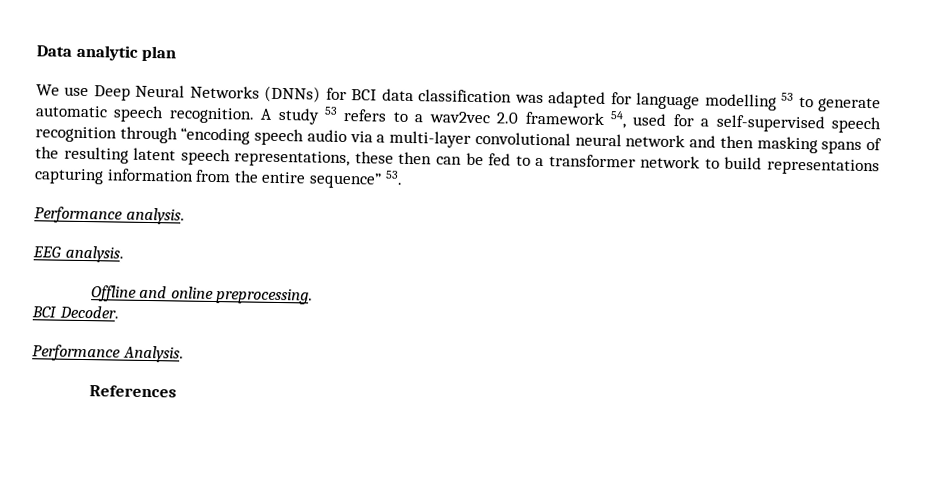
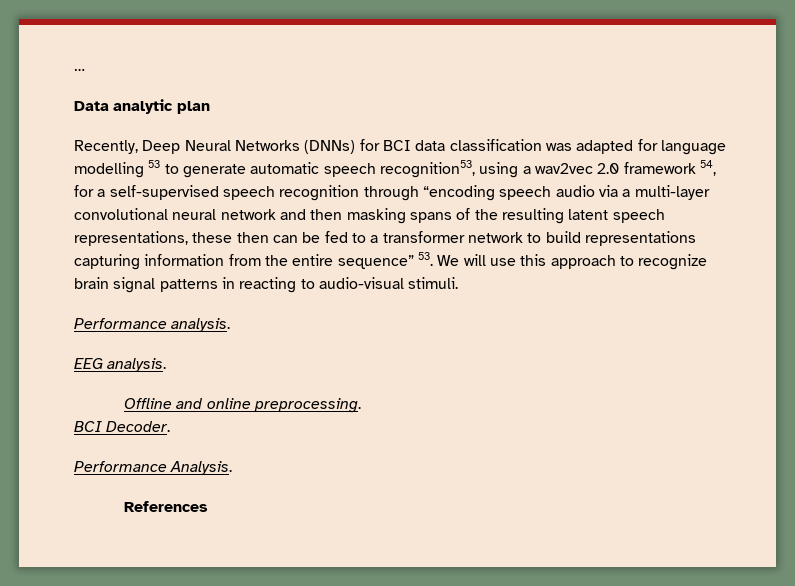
+ …
- We use Deep Neural Networks (DNNs) for BCI data classification was adapted for language modelling 53 to generate automatic speech recognition. A study 53 refers to a wav2vec 2.0 framework 54, used for a self-supervised speech recognition through “encoding speech audio via a multi-layer convolutional neural network and then masking spans of the resulting latent speech representations, these then can be fed to a transformer network to build representations capturing information from the entire sequence” 53.
+ Recently, Deep Neural Networks (DNNs) for BCI data classification was adapted for language modelling 53 to generate automatic speech recognition53, using a wav2vec 2.0 framework 54, for a self-supervised speech recognition through “encoding speech audio via a multi-layer convolutional neural network and then masking spans of the resulting latent speech representations, these then can be fed to a transformer network to build representations capturing information from the entire sequence” 53. We will use this approach to recognize brain signal patterns in reacting to audio-visual stimuli.

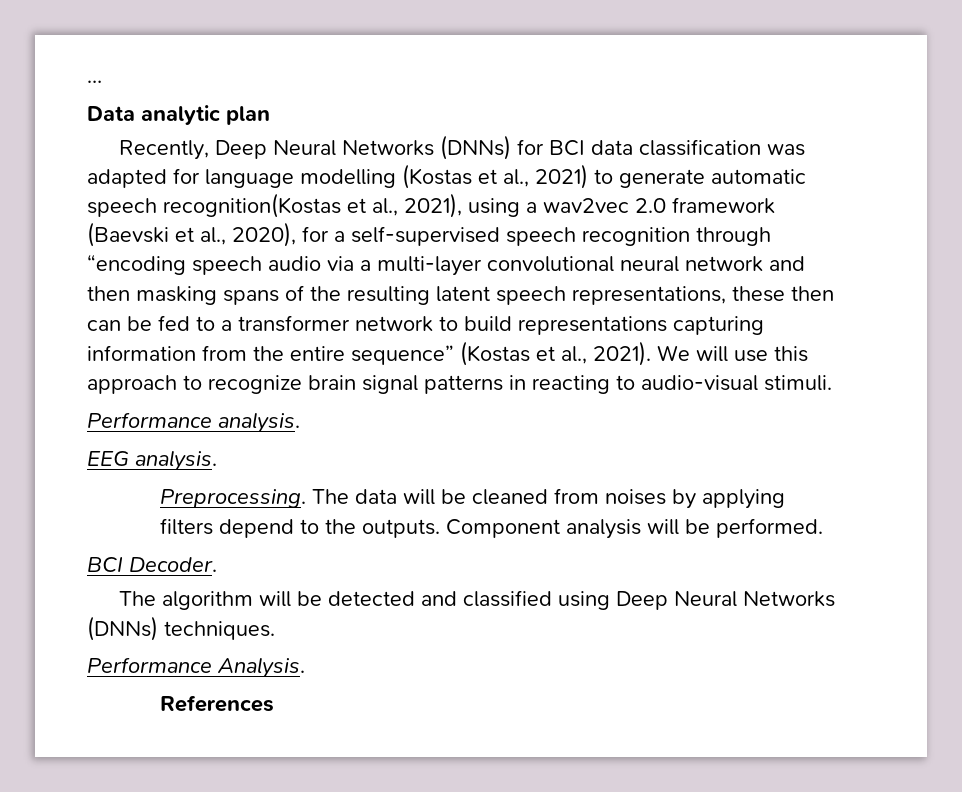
- Recently, Deep Neural Networks (DNNs) for BCI data classification was adapted for language modelling 53 to generate automatic speech recognition53, using a wav2vec 2.0 framework 54, for a self-supervised speech recognition through “encoding speech audio via a multi-layer convolutional neural network and then masking spans of the resulting latent speech representations, these then can be fed to a transformer network to build representations capturing information from the entire sequence” 53. We will use this approach to recognize brain signal patterns in reacting to audio-visual stimuli.
+ Recently, Deep Neural Networks (DNNs) for BCI data classification was adapted for language modelling (Kostas et al., 2021) to generate automatic speech recognition(Kostas et al., 2021), using a wav2vec 2.0 framework (Baevski et al., 2020), for a self-supervised speech recognition through “encoding speech audio via a multi-layer convolutional neural network and then masking spans of the resulting latent speech representations, these then can be fed to a transformer network to build representations capturing information from the entire sequence” (Kostas et al., 2021). We will use this approach to recognize brain signal patterns in reacting to audio-visual stimuli.
- Offline and online preprocessing.
+ Preprocessing. The data will be cleaned from noises by applying filters depend to the outputs. Component analysis will be performed.
  BCI Decoder.
+ The algorithm will be detected and classified using Deep Neural Networks (DNNs) techniques.

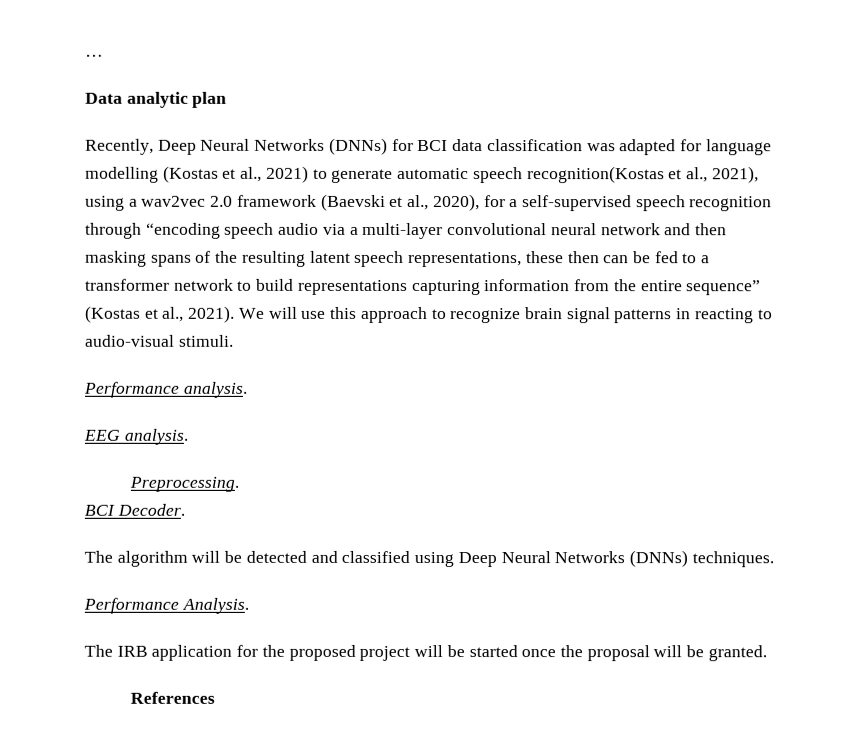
- The data will be cleaned from noises by applying filters depend to the outputs. Component analysis will be performed.
+ The IRB application for the proposed project will be started once the proposal will be granted.

